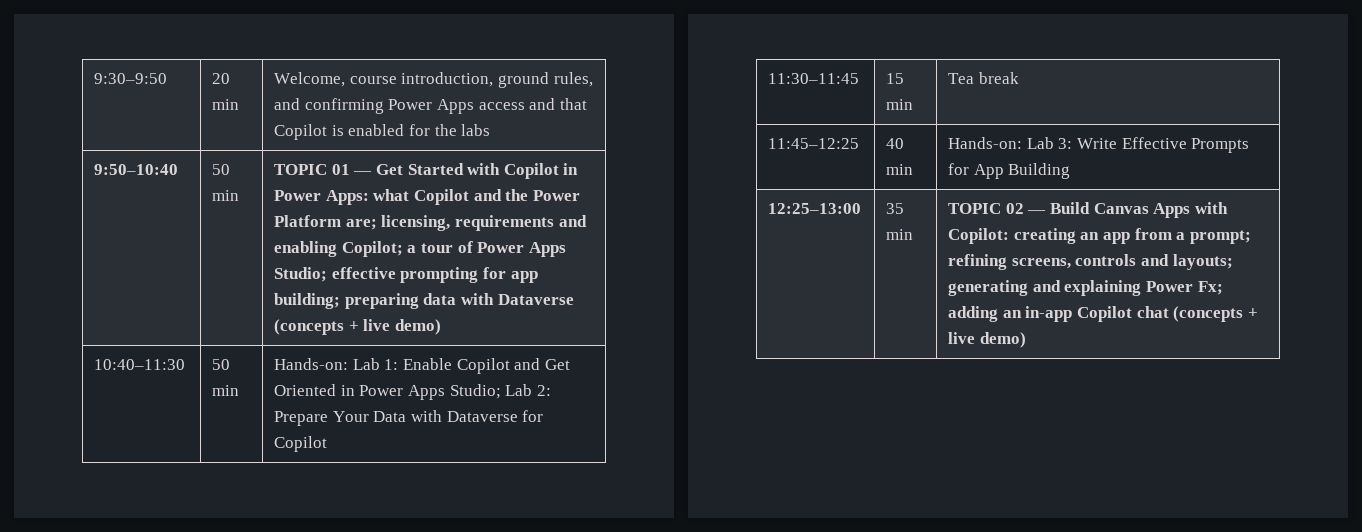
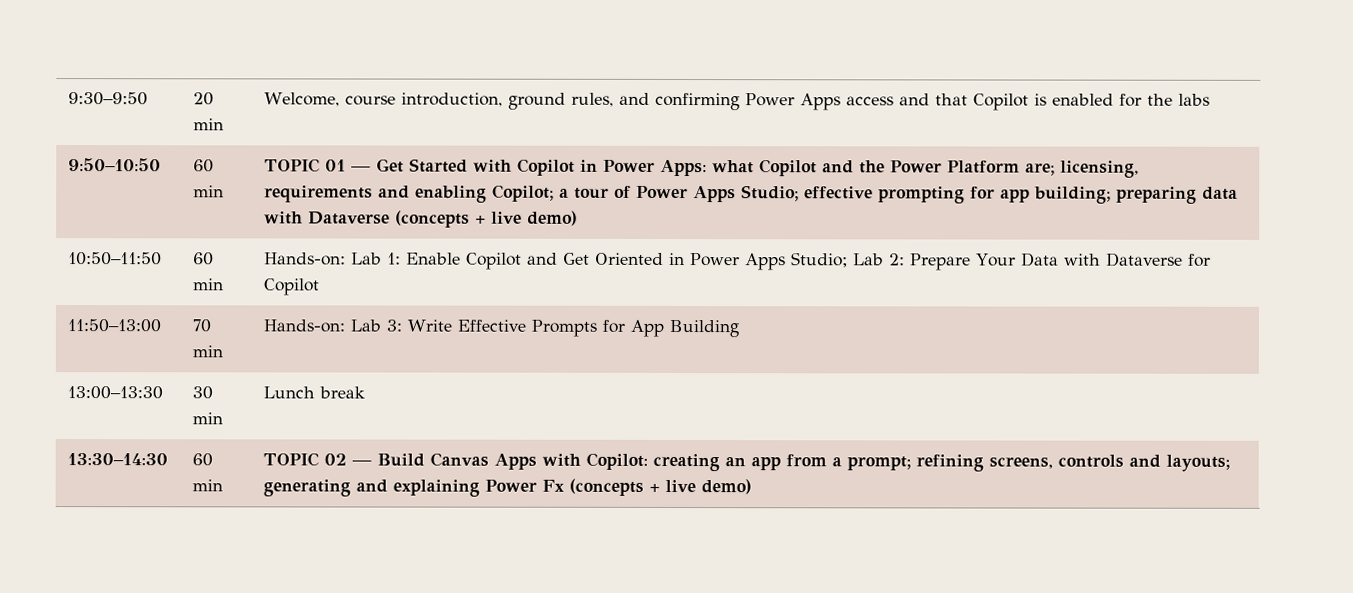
- 9:50–10:40 | 50 min
+ 9:50–10:50 | 60 min
- 10:40–11:30 | 50 min | Hands-on: Lab 1: Enable Copilot and Get Oriented in Power Apps Studio; Lab 2: Prepare Your Data with Dataverse for Copilot
+ 10:50–11:50 | 60 min | Hands-on: Lab 1: Enable Copilot and Get Oriented in Power Apps Studio; Lab 2: Prepare Your Data with Dataverse for Copilot
- 11:30–11:45 | 15 min | Tea break
- 11:45–12:25 | 40 min | Hands-on: Lab 3: Write Effective Prompts for App Building
+ 11:50–13:00 | 70 min | Hands-on: Lab 3: Write Effective Prompts for App Building
- 12:25–13:00 | 35 min | TOPIC 02 — Build Canvas Apps with Copilot: creating an app from a prompt; refining screens, controls and layouts; generating and explaining Power Fx; adding an in-app Copilot chat (concepts + live demo)
+ 13:00–13:30 | 30 min | Lunch break
+ 13:30–14:30 | 60 min | TOPIC 02 — Build Canvas Apps with Copilot: creating an app from a prompt; refining screens, controls and layouts; generating and explaining Power Fx (concepts + live demo)

